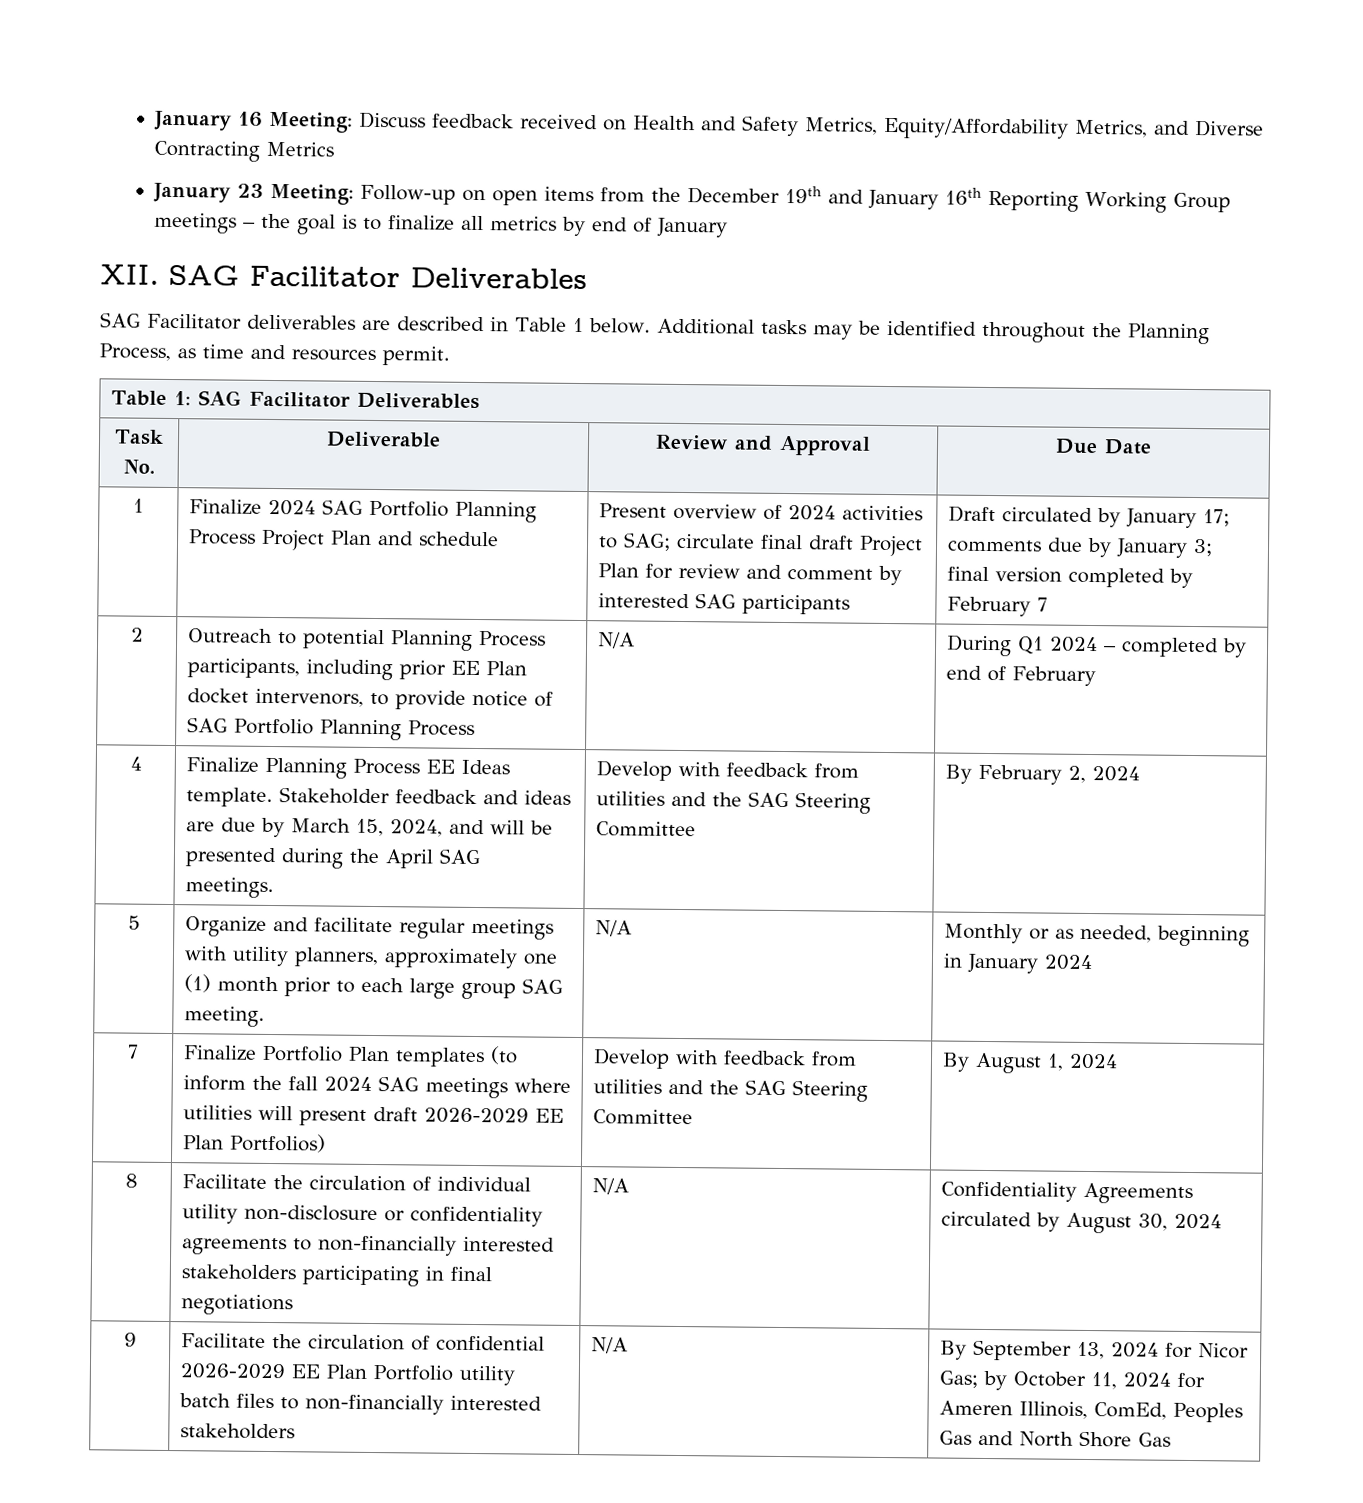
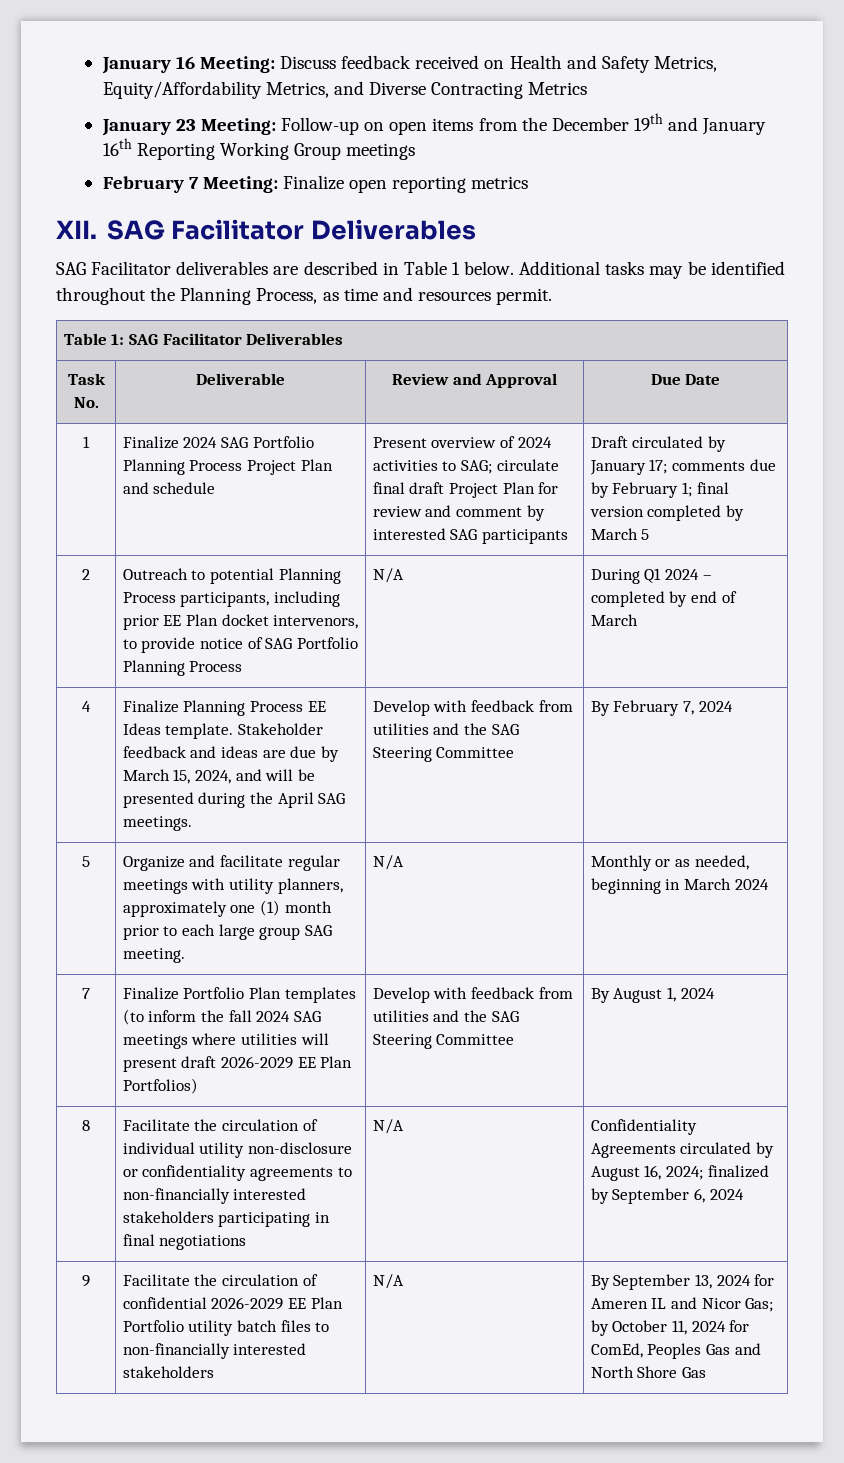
- January 23 Meeting: Follow-up on open items from the December 19th and January 16th Reporting Working Group meetings – the goal is to finalize all metrics by end of January
+ January 23 Meeting: Follow-up on open items from the December 19th and January 16th Reporting Working Group meetings
+ February 7 Meeting: Finalize open reporting metrics
- Draft circulated by January 17; comments due by January 3; final version completed by February 7
+ Draft circulated by January 17; comments due by February 1; final version completed by March 5
- 2 | Outreach to potential Planning Process participants, including prior EE Plan docket intervenors, to provide notice of SAG Portfolio Planning Process | N/A | During Q1 2024 – completed by end of February
+ 2 | Outreach to potential Planning Process participants, including prior EE Plan docket intervenors, to provide notice of SAG Portfolio Planning Process | N/A | During Q1 2024 – completed by end of March
- 4 | Finalize Planning Process EE Ideas template. Stakeholder feedback and ideas are due by March 15, 2024, and will be presented during the April SAG meetings. | Develop with feedback from utilities and the SAG Steering Committee | By February 2, 2024
+ 4 | Finalize Planning Process EE Ideas template. Stakeholder feedback and ideas are due by March 15, 2024, and will be presented during the April SAG meetings. | Develop with feedback from utilities and the SAG Steering Committee | By February 7, 2024
- 5 | Organize and facilitate regular meetings with utility planners, approximately one (1) month prior to each large group SAG meeting. | N/A | Monthly or as needed, beginning in January 2024
+ 5 | Organize and facilitate regular meetings with utility planners, approximately one (1) month prior to each large group SAG meeting. | N/A | Monthly or as needed, beginning in March 2024
- 8 | Facilitate the circulation of individual utility non-disclosure or confidentiality agreements to non-financially interested stakeholders participating in final negotiations | N/A | Confidentiality Agreements circulated by August 30, 2024
+ 8 | Facilitate the circulation of individual utility non-disclosure or confidentiality agreements to non-financially interested stakeholders participating in final negotiations | N/A | Confidentiality Agreements circulated by August 16, 2024; finalized by September 6, 2024
- 9 | Facilitate the circulation of confidential 2026-2029 EE Plan Portfolio utility batch files to non-financially interested stakeholders | N/A | By September 13, 2024 for Nicor Gas; by October 11, 2024 for Ameren Illinois, ComEd, Peoples Gas and North Shore Gas
+ 9 | Facilitate the circulation of confidential 2026-2029 EE Plan Portfolio utility batch files to non-financially interested stakeholders | N/A | By September 13, 2024 for Ameren IL and Nicor Gas; by October 11, 2024 for ComEd, Peoples Gas and North Shore Gas

